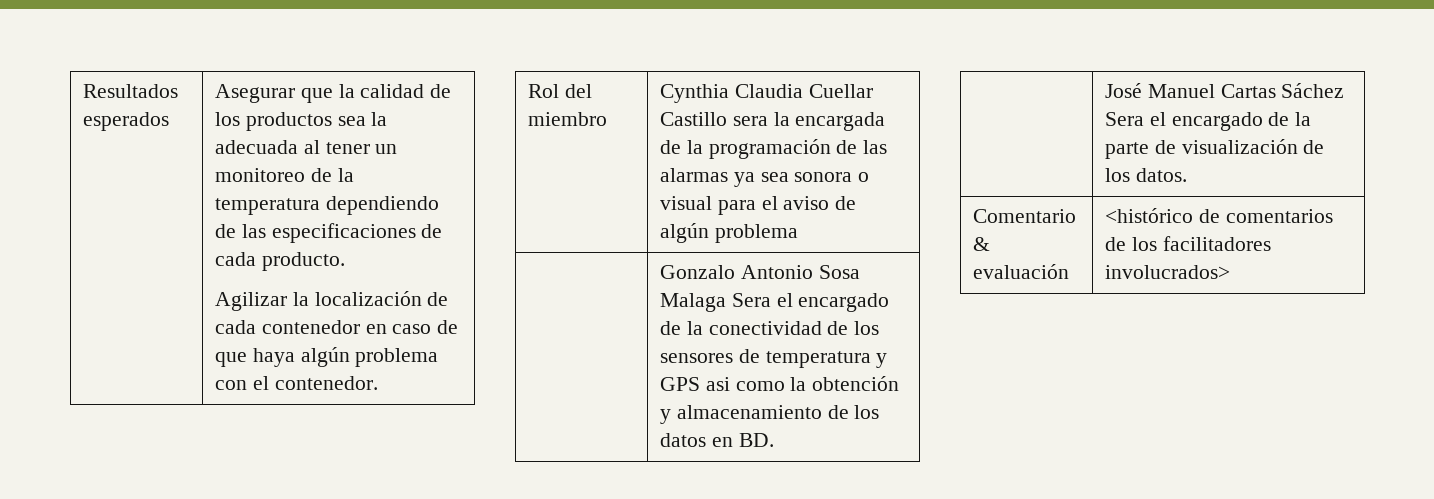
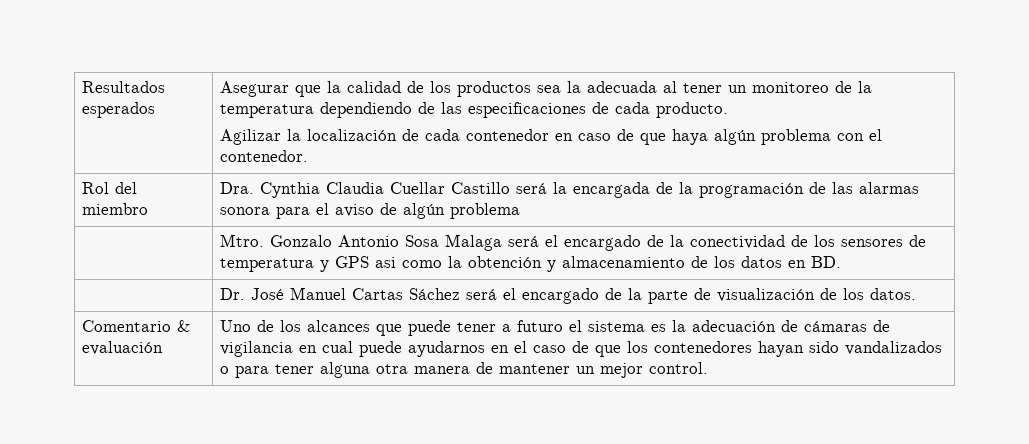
- Rol del miembro | Cynthia Claudia Cuellar Castillo sera la encargada de la programación de las alarmas ya sea sonora o visual para el aviso de algún problema
+ Rol del miembro | Dra. Cynthia Claudia Cuellar Castillo será la encargada de la programación de las alarmas sonora para el aviso de algún problema
- | Gonzalo Antonio Sosa Malaga Sera el encargado de la conectividad de los sensores de temperatura y GPS asi como la obtención y almacenamiento de los datos en BD.
+ | Mtro. Gonzalo Antonio Sosa Malaga será el encargado de la conectividad de los sensores de temperatura y GPS asi como la obtención y almacenamiento de los datos en BD.
- | José Manuel Cartas Sáchez Sera el encargado de la parte de visualización de los datos.
+ | Dr. José Manuel Cartas Sáchez será el encargado de la parte de visualización de los datos.
- <histórico de comentarios de los facilitadores involucrados>
+ Uno de los alcances que puede tener a futuro el sistema es la adecuación de cámaras de vigilancia en cual puede ayudarnos en el caso de que los contenedores hayan sido vandalizados o para tener alguna otra manera de mantener un mejor control.

